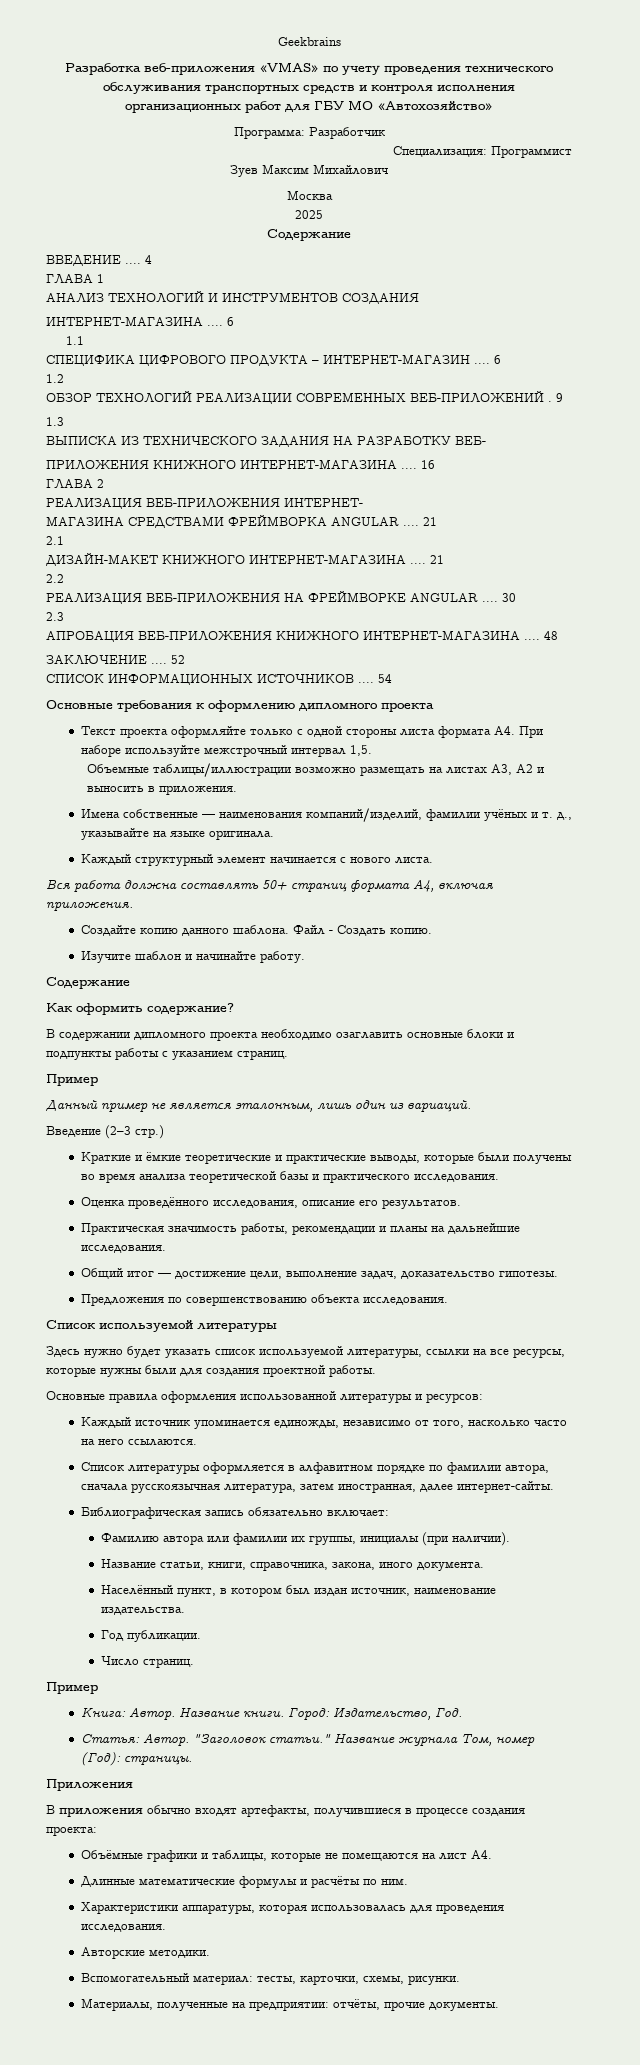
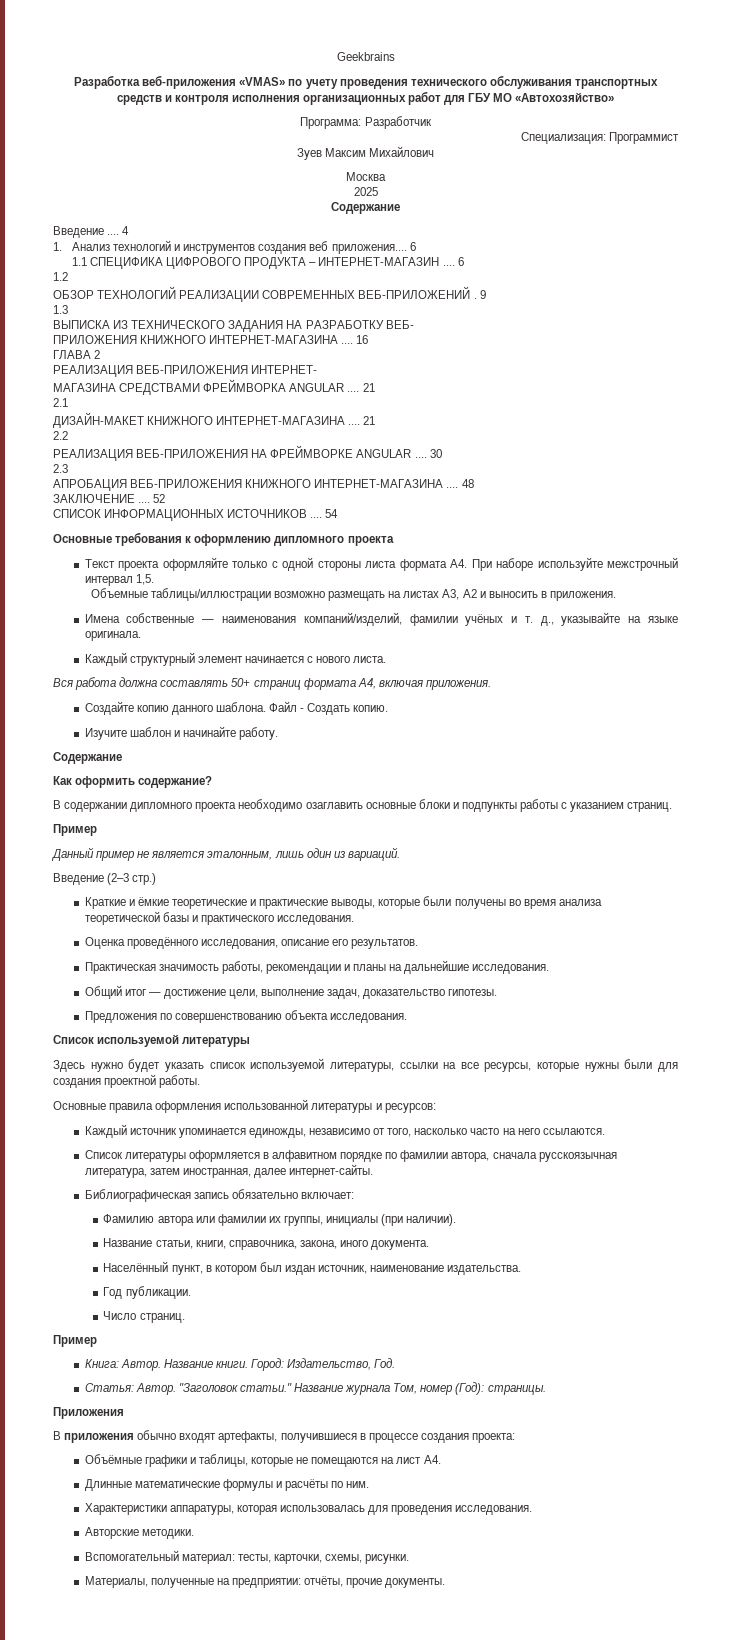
- ВВЕДЕНИЕ ....
+ Введение ....
- ГЛАВА 1
- АНАЛИЗ ТЕХНОЛОГИЙ И ИНСТРУМЕНТОВ СОЗДАНИЯ
- ИНТЕРНЕТ-МАГАЗИНА ....
+ 1. Анализ технологий и инструментов создания веб приложения....
- 1.1
- СПЕЦИФИКА ЦИФРОВОГО ПРОДУКТА – ИНТЕРНЕТ-МАГАЗИН ....
+ 1.1 СПЕЦИФИКА ЦИФРОВОГО ПРОДУКТА – ИНТЕРНЕТ-МАГАЗИН ....

